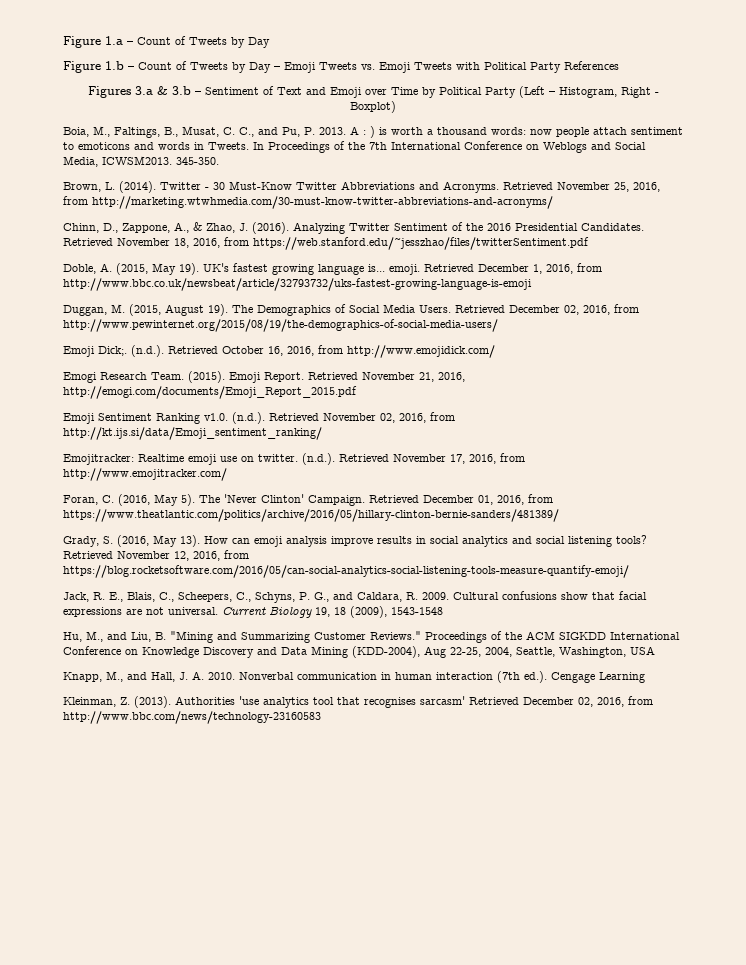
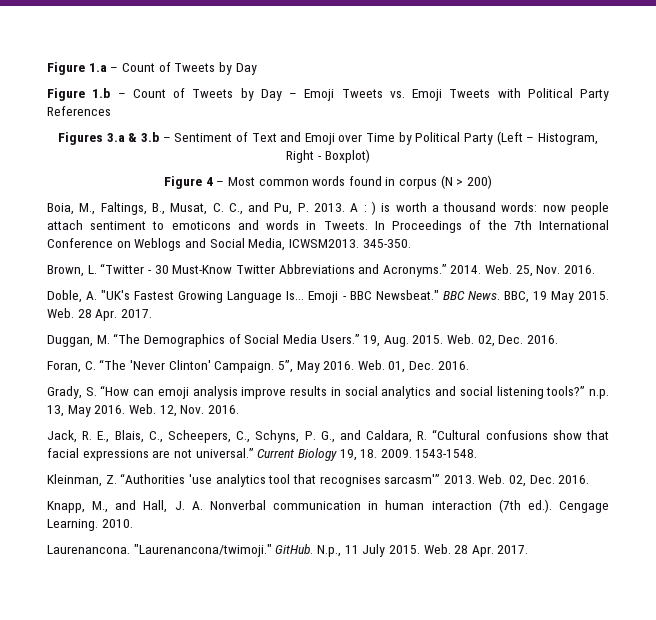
+ Figure 4 – Most common words found in corpus (N > 200)
- Brown, L. (2014). Twitter - 30 Must-Know Twitter Abbreviations and Acronyms. Retrieved November 25, 2016, from http://marketing.wtwhmedia.com/30-must-know-twitter-abbreviations-and-acronyms/
- Chinn, D., Zappone, A., & Zhao, J. (2016). Analyzing Twitter Sentiment of the 2016 Presidential Candidates. Retrieved November 18, 2016, from https://web.stanford.edu/~jesszhao/files/twitterSentiment.pdf
- Doble, A. (2015, May 19). UK's fastest growing language is... emoji. Retrieved December 1, 2016, from http://www.bbc.co.uk/newsbeat/article/32793732/uks-fastest-growing-language-is-emoji
- Duggan, M. (2015, August 19). The Demographics of Social Media Users. Retrieved December 02, 2016, from http://www.pewinternet.org/2015/08/19/the-demographics-of-social-media-users/
- Emoji Dick;. (n.d.). Retrieved October 16, 2016, from http://www.emojidick.com/
- Emogi Research Team. (2015). Emoji Report. Retrieved November 21, 2016, http://emogi.com/documents/Emoji_Report_2015.pdf
- Emoji Sentiment Ranking v1.0. (n.d.). Retrieved November 02, 2016, from http://kt.ijs.si/data/Emoji_sentiment_ranking/
- Emojitracker: Realtime emoji use on twitter. (n.d.). Retrieved November 17, 2016, from http://www.emojitracker.com/
- Foran, C. (2016, May 5). The 'Never Clinton' Campaign. Retrieved December 01, 2016, from https://www.theatlantic.com/politics/archive/2016/05/hillary-clinton-bernie-sanders/481389/
- Grady, S. (2016, May 13). How can emoji analysis improve results in social analytics and social listening tools? Retrieved November 12, 2016, from https://blog.rocketsoftware.com/2016/05/can-social-analytics-social-listening-tools-measure-quantify-emoji/
+ Brown, L. “Twitter - 30 Must-Know Twitter Abbreviations and Acronyms.” 2014. Web. 25, Nov. 2016.
+ Doble, A. "UK's Fastest Growing Language Is... Emoji - BBC Newsbeat." BBC News. BBC, 19 May 2015. Web. 28 Apr. 2017.
+ Duggan, M. “The Demographics of Social Media Users.” 19, Aug. 2015. Web. 02, Dec. 2016.
+ Foran, C. “The 'Never Clinton' Campaign. 5”, May 2016. Web. 01, Dec. 2016.
+ Grady, S. “How can emoji analysis improve results in social analytics and social listening tools?” n.p. 13, May 2016. Web. 12, Nov. 2016.
- Jack, R. E., Blais, C., Scheepers, C., Schyns, P. G., and Caldara, R. 2009. Cultural confusions show that facial expressions are not universal.
+ Jack, R. E., Blais, C., Scheepers, C., Schyns, P. G., and Caldara, R. “Cultural confusions show that facial expressions are not universal.”
- Current Biology 19, 18 (2009), 1543-1548
- Hu, M., and Liu, B. "Mining and Summarizing Customer Reviews." Proceedings of the ACM SIGKDD International Conference on Knowledge Discovery and Data Mining (KDD-2004), Aug 22-25, 2004, Seattle, Washington, USA
+ Current Biology 19, 18. 2009. 1543-1548.
+ Kleinman, Z. “Authorities 'use analytics tool that recognises sarcasm'” 2013. Web. 02, Dec. 2016.
- Knapp, M., and Hall, J. A. 2010. Nonverbal communication in human interaction (7th ed.). Cengage Learning
- Kleinman, Z. (2013). Authorities 'use analytics tool that recognises sarcasm' Retrieved December 02, 2016, from http://www.bbc.com/news/technology-23160583
+ Knapp, M., and Hall, J. A. Nonverbal communication in human interaction (7th ed.). Cengage Learning. 2010.
+ Laurenancona. "Laurenancona/twimoji." GitHub. N.p., 11 July 2015. Web. 28 Apr. 2017.

